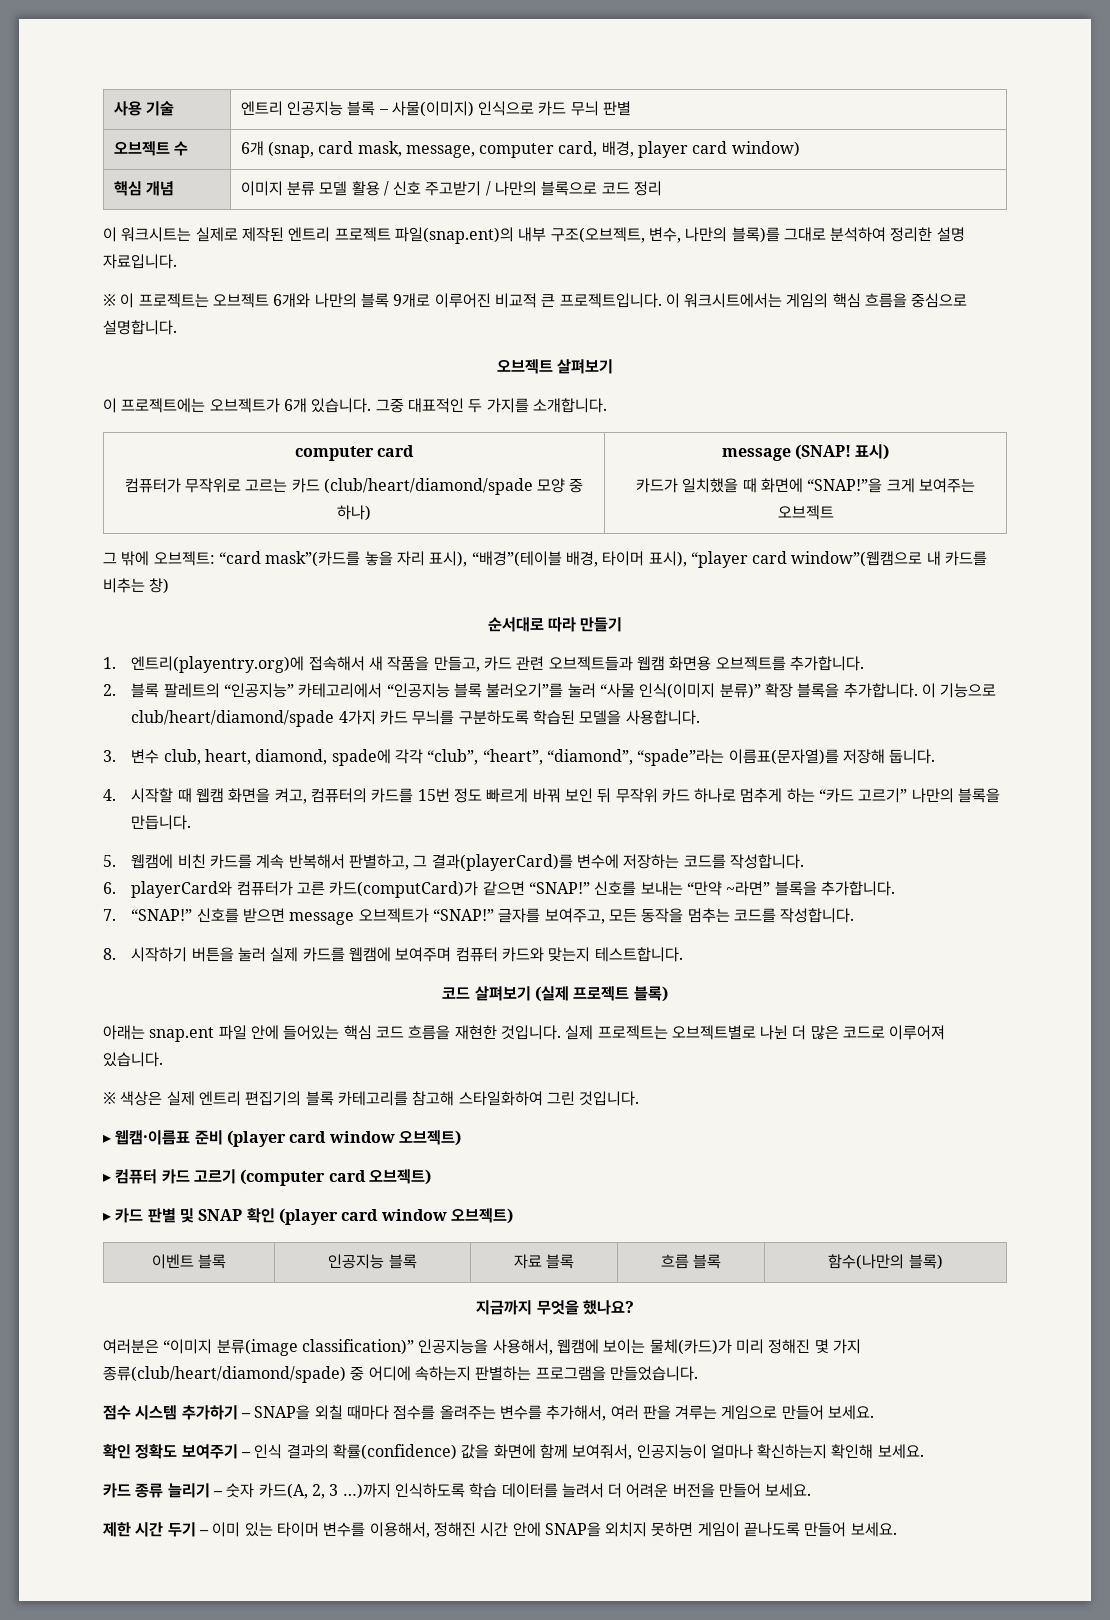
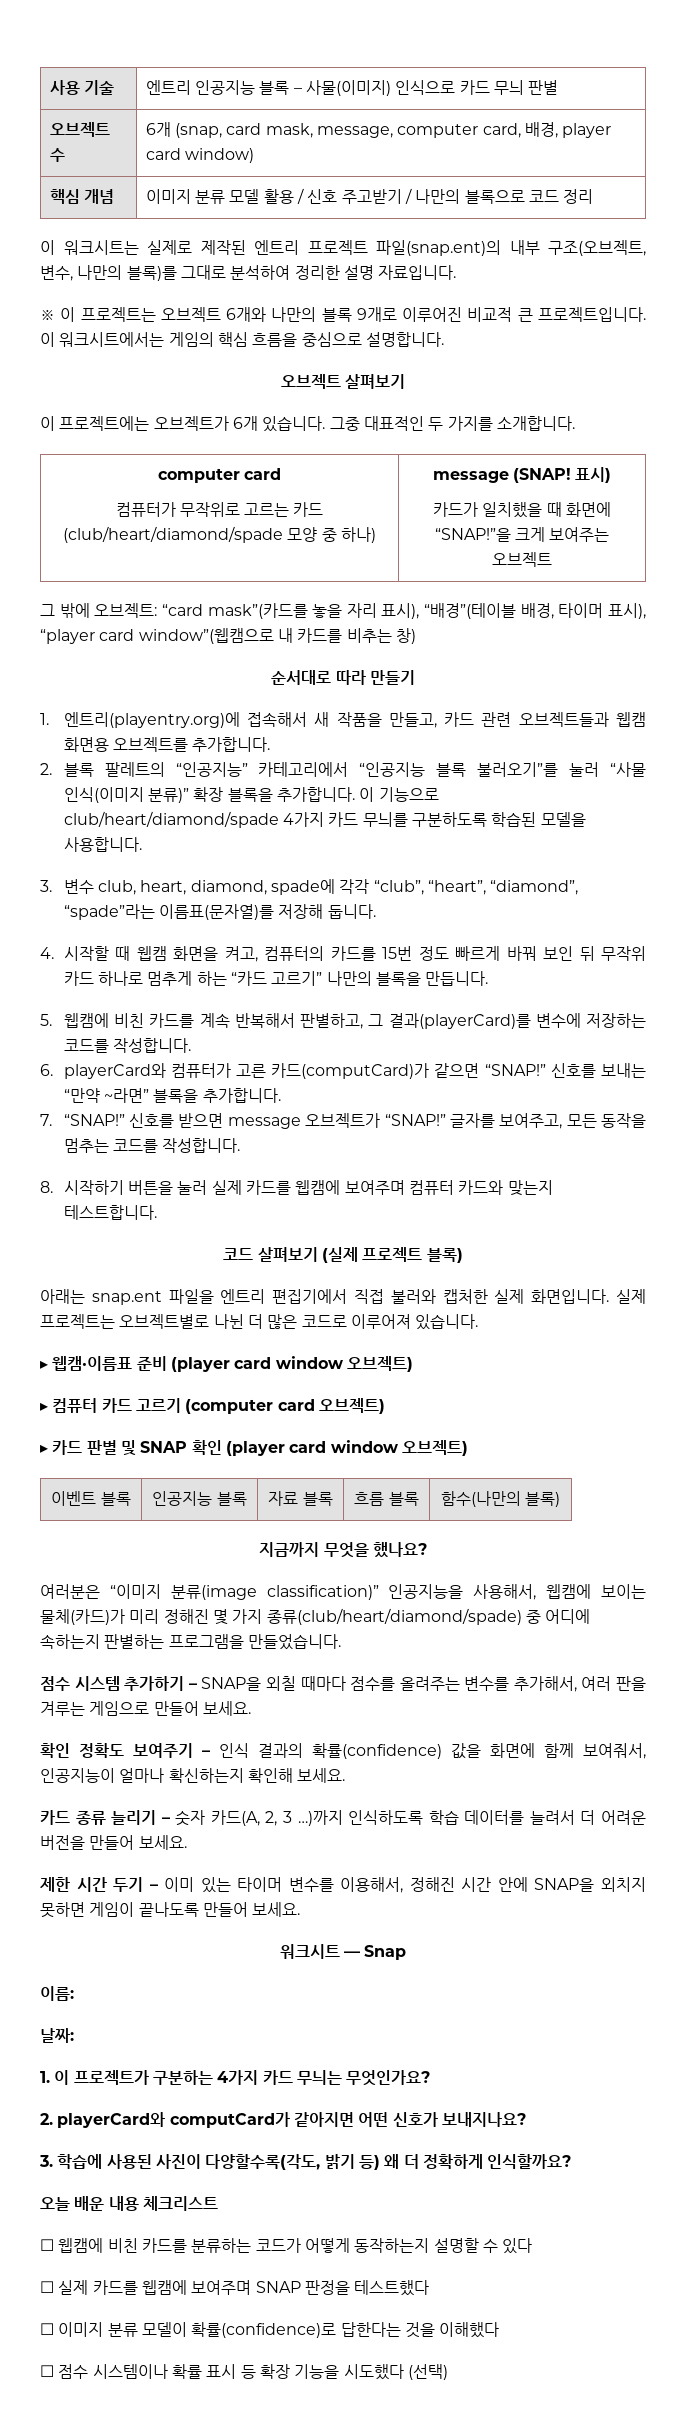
- 아래는 snap.ent 파일 안에 들어있는 핵심 코드 흐름을 재현한 것입니다.
+ 아래는 snap.ent 파일을 엔트리 편집기에서 직접 불러와 캡처한 실제 화면입니다.
- ※ 색상은 실제 엔트리 편집기의 블록 카테고리를 참고해 스타일화하여 그린 것입니다.
+ 워크시트 — Snap
+ 이름:
+ 날짜:
+ 1. 이 프로젝트가 구분하는 4가지 카드 무늬는 무엇인가요?
+ 2. playerCard와 computCard가 같아지면 어떤 신호가 보내지나요?
+ 3. 학습에 사용된 사진이 다양할수록(각도, 밝기 등) 왜 더 정확하게 인식할까요?
+ 오늘 배운 내용 체크리스트
+ ☐ 웹캠에 비친 카드를 분류하는 코드가 어떻게 동작하는지 설명할 수 있다
+ ☐ 실제 카드를 웹캠에 보여주며 SNAP 판정을 테스트했다
+ ☐ 이미지 분류 모델이 확률(confidence)로 답한다는 것을 이해했다
+ ☐ 점수 시스템이나 확률 표시 등 확장 기능을 시도했다 (선택)

